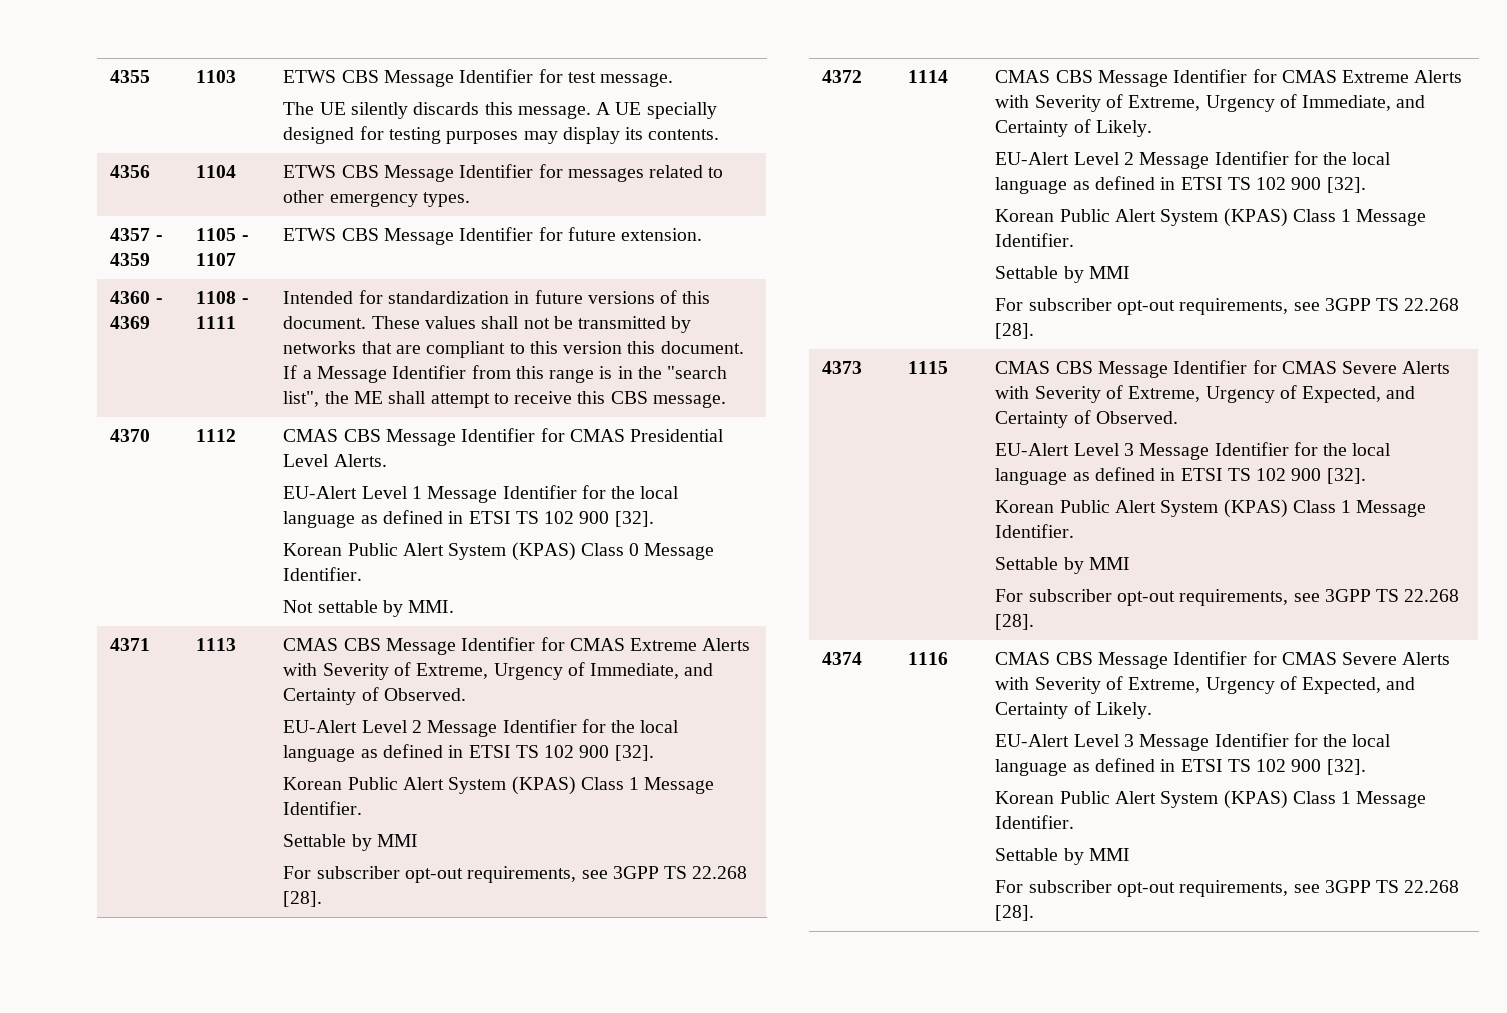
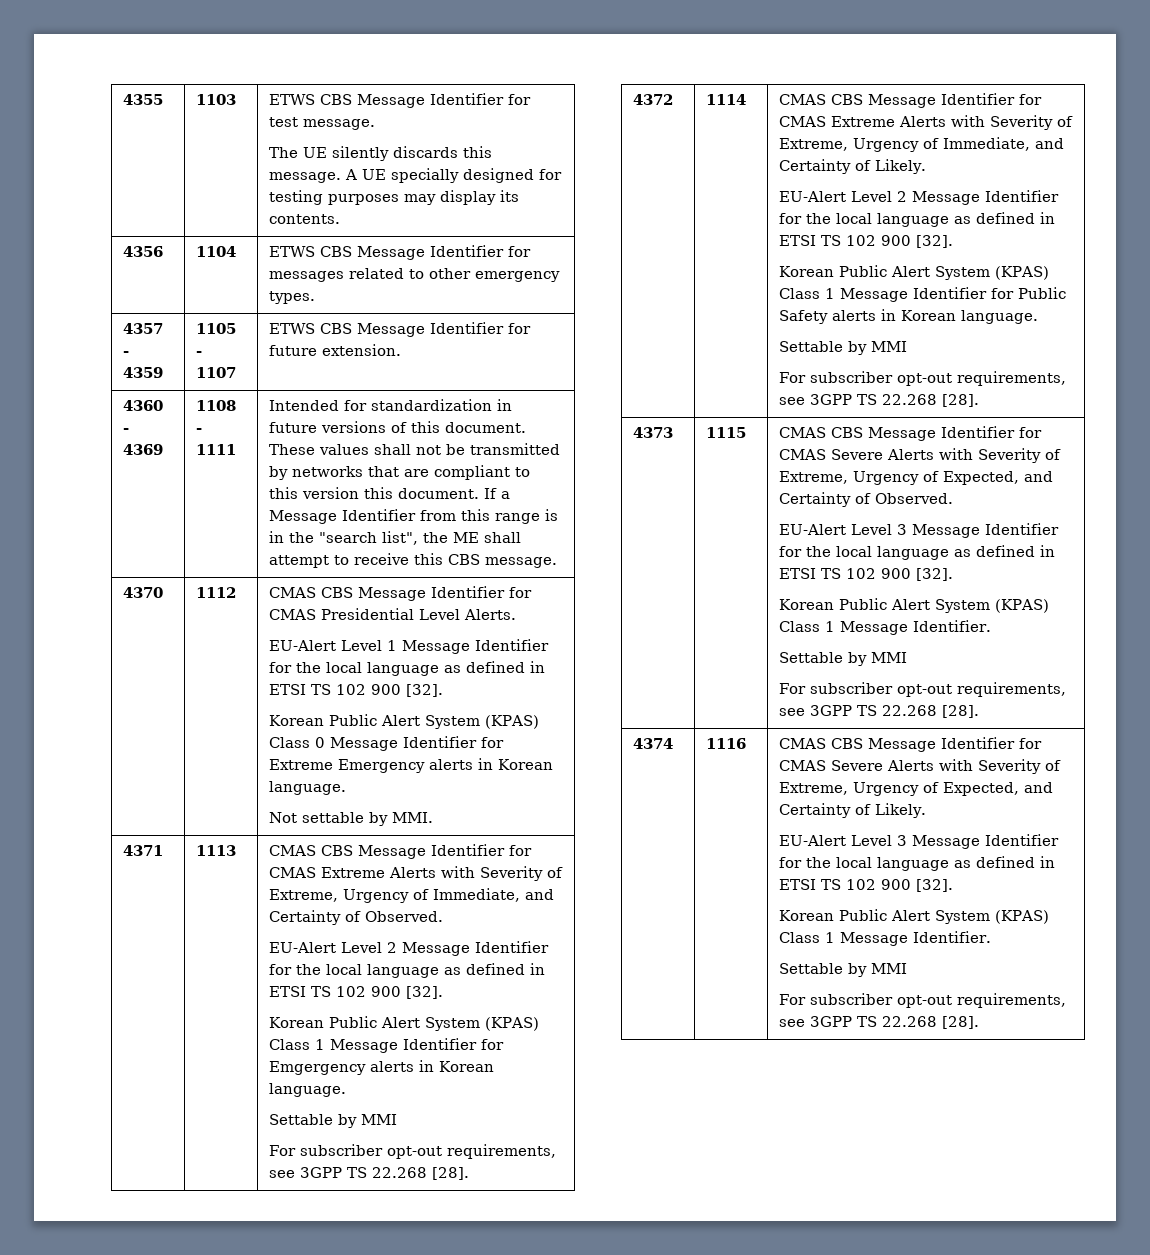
- Korean Public Alert System (KPAS) Class 0 Message Identifier.
+ Korean Public Alert System (KPAS) Class 0 Message Identifier for Extreme Emergency alerts in Korean language.
  CMAS CBS Message Identifier for CMAS Extreme Alerts with Severity of Extreme, Urgency of Immediate, and Certainty of Observed.
  EU-Alert Level 2 Message Identifier for the local language as defined in ETSI TS 102 900 [32].
- Korean Public Alert System (KPAS) Class 1 Message Identifier.
+ Korean Public Alert System (KPAS) Class 1 Message Identifier for Emgergency alerts in Korean language.
  CMAS CBS Message Identifier for CMAS Extreme Alerts with Severity of Extreme, Urgency of Immediate, and Certainty of Likely.
  EU-Alert Level 2 Message Identifier for the local language as defined in ETSI TS 102 900 [32].
- Korean Public Alert System (KPAS) Class 1 Message Identifier.
+ Korean Public Alert System (KPAS) Class 1 Message Identifier for Public Safety alerts in Korean language.

